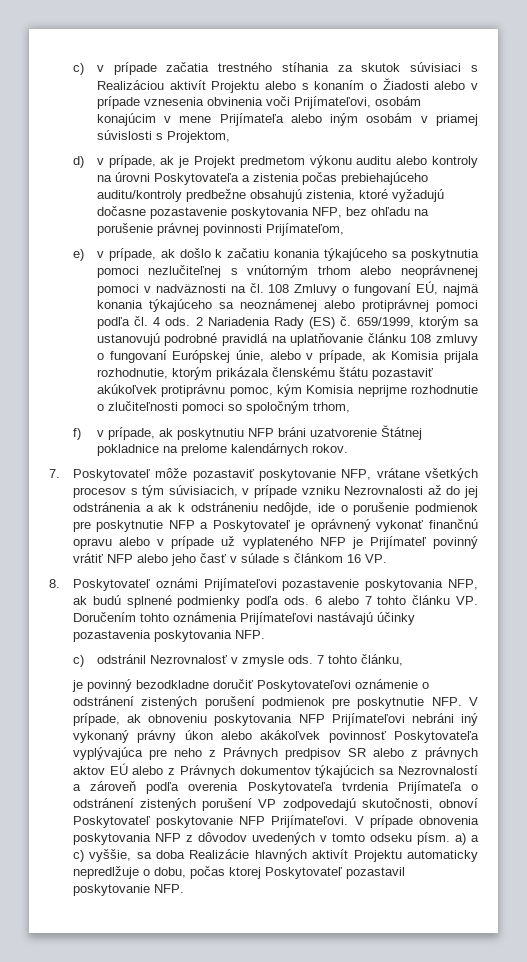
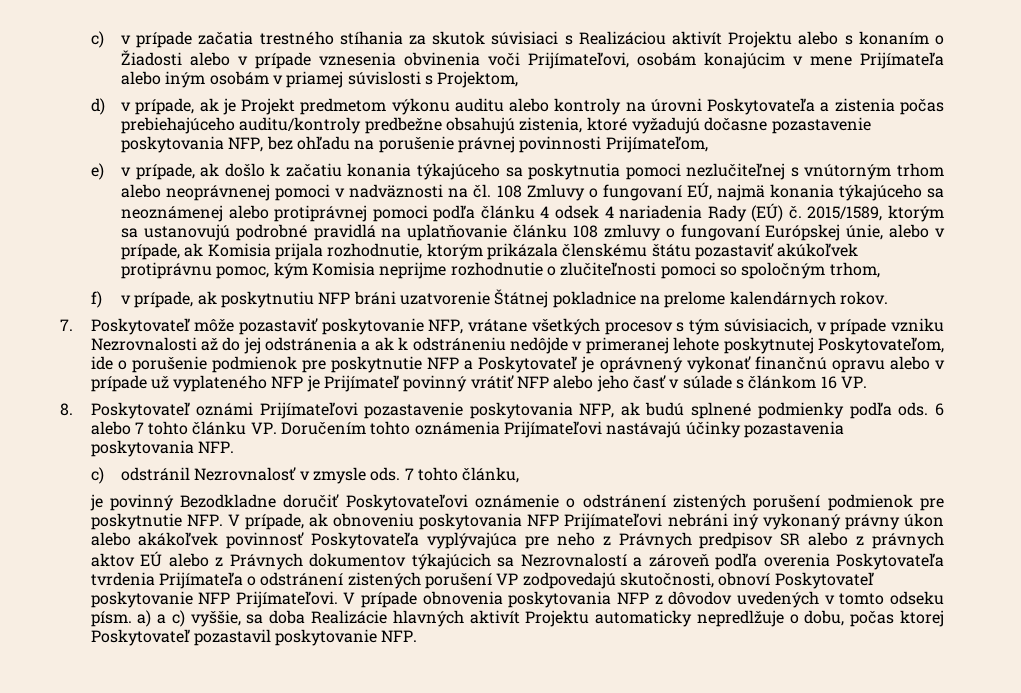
- e) v prípade, ak došlo k začatiu konania týkajúceho sa poskytnutia pomoci nezlučiteľnej s vnútorným trhom alebo neoprávnenej pomoci v nadväznosti na čl. 108 Zmluvy o fungovaní EÚ, najmä konania týkajúceho sa neoznámenej alebo protiprávnej pomoci podľa čl. 4 ods. 2 Nariadenia Rady (ES) č. 659/1999, ktorým sa ustanovujú podrobné pravidlá na uplatňovanie článku 108 zmluvy o fungovaní Európskej únie, alebo v prípade, ak Komisia prijala rozhodnutie, ktorým prikázala členskému štátu pozastaviť akúkoľvek protiprávnu pomoc, kým Komisia neprijme rozhodnutie o zlučiteľnosti pomoci so spoločným trhom,
+ e) v prípade, ak došlo k začatiu konania týkajúceho sa poskytnutia pomoci nezlučiteľnej s vnútorným trhom alebo neoprávnenej pomoci v nadväznosti na čl. 108 Zmluvy o fungovaní EÚ, najmä konania týkajúceho sa neoznámenej alebo protiprávnej pomoci podľa článku 4 odsek 4 nariadenia Rady (EÚ) č. 2015/1589, ktorým sa ustanovujú podrobné pravidlá na uplatňovanie článku 108 zmluvy o fungovaní Európskej únie, alebo v prípade, ak Komisia prijala rozhodnutie, ktorým prikázala členskému štátu pozastaviť akúkoľvek protiprávnu pomoc, kým Komisia neprijme rozhodnutie o zlučiteľnosti pomoci so spoločným trhom,
- 7. Poskytovateľ môže pozastaviť poskytovanie NFP, vrátane všetkých procesov s tým súvisiacich, v prípade vzniku Nezrovnalosti až do jej odstránenia a ak k odstráneniu nedôjde, ide o porušenie podmienok pre poskytnutie NFP a Poskytovateľ je oprávnený vykonať finančnú opravu alebo v prípade už vyplateného NFP je Prijímateľ povinný vrátiť NFP alebo jeho časť v súlade s článkom 16 VP.
+ 7. Poskytovateľ môže pozastaviť poskytovanie NFP, vrátane všetkých procesov s tým súvisiacich, v prípade vzniku Nezrovnalosti až do jej odstránenia a ak k odstráneniu nedôjde v primeranej lehote poskytnutej Poskytovateľom, ide o porušenie podmienok pre poskytnutie NFP a Poskytovateľ je oprávnený vykonať finančnú opravu alebo v prípade už vyplateného NFP je Prijímateľ povinný vrátiť NFP alebo jeho časť v súlade s článkom 16 VP.
- je povinný bezodkladne doručiť Poskytovateľovi oznámenie o odstránení zistených porušení podmienok pre poskytnutie NFP. V prípade, ak obnoveniu poskytovania NFP Prijímateľovi nebráni iný vykonaný právny úkon alebo akákoľvek povinnosť Poskytovateľa vyplývajúca pre neho z Právnych predpisov SR alebo z právnych aktov EÚ alebo z Právnych dokumentov týkajúcich sa Nezrovnalostí a zároveň podľa overenia Poskytovateľa tvrdenia Prijímateľa o odstránení zistených porušení VP zodpovedajú skutočnosti, obnoví Poskytovateľ poskytovanie NFP Prijímateľovi.
+ je povinný Bezodkladne doručiť Poskytovateľovi oznámenie o odstránení zistených porušení podmienok pre poskytnutie NFP. V prípade, ak obnoveniu poskytovania NFP Prijímateľovi nebráni iný vykonaný právny úkon alebo akákoľvek povinnosť Poskytovateľa vyplývajúca pre neho z Právnych predpisov SR alebo z právnych aktov EÚ alebo z Právnych dokumentov týkajúcich sa Nezrovnalostí a zároveň podľa overenia Poskytovateľa tvrdenia Prijímateľa o odstránení zistených porušení VP zodpovedajú skutočnosti, obnoví Poskytovateľ poskytovanie NFP Prijímateľovi.

